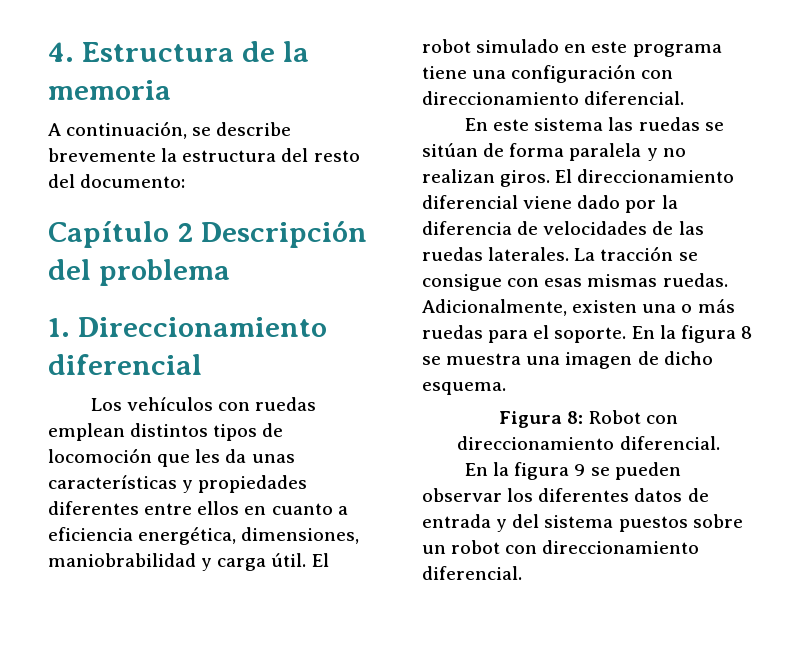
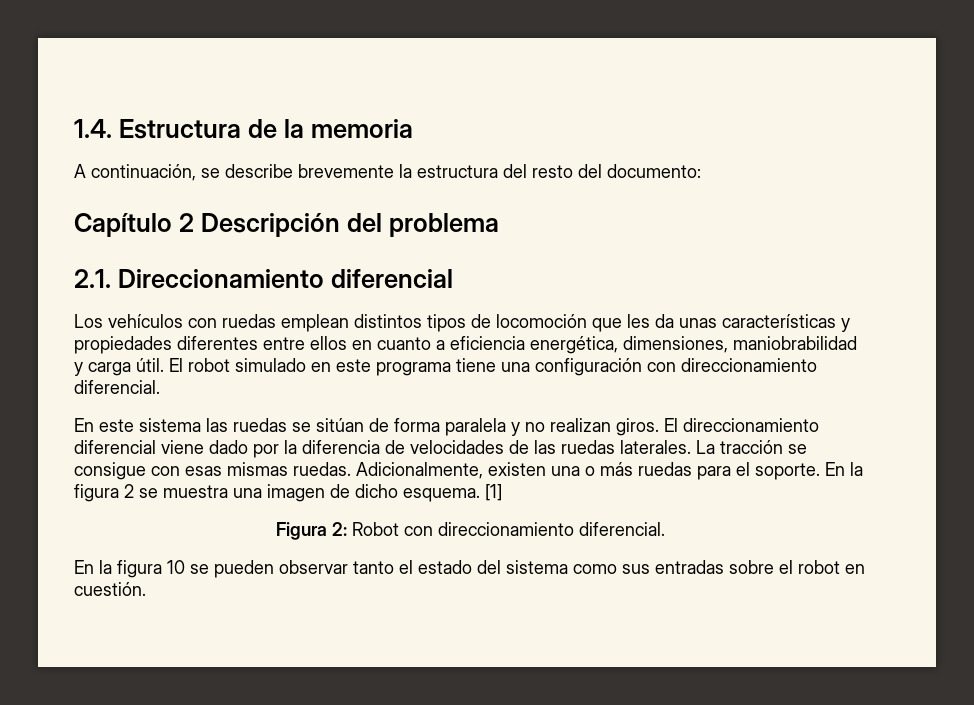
- 4. Estructura de la memoria
+ 1.4. Estructura de la memoria
- 1. Direccionamiento diferencial
+ 2.1. Direccionamiento diferencial
- En la figura 8 se muestra una imagen de dicho esquema.
+ En la figura 2 se muestra una imagen de dicho esquema. [1]
- Figura 8: Robot con direccionamiento diferencial.
+ Figura 2: Robot con direccionamiento diferencial.
- En la figura 9 se pueden observar los diferentes datos de entrada y del sistema puestos sobre un robot con direccionamiento diferencial.
+ En la figura 10 se pueden observar tanto el estado del sistema como sus entradas sobre el robot en cuestión.

